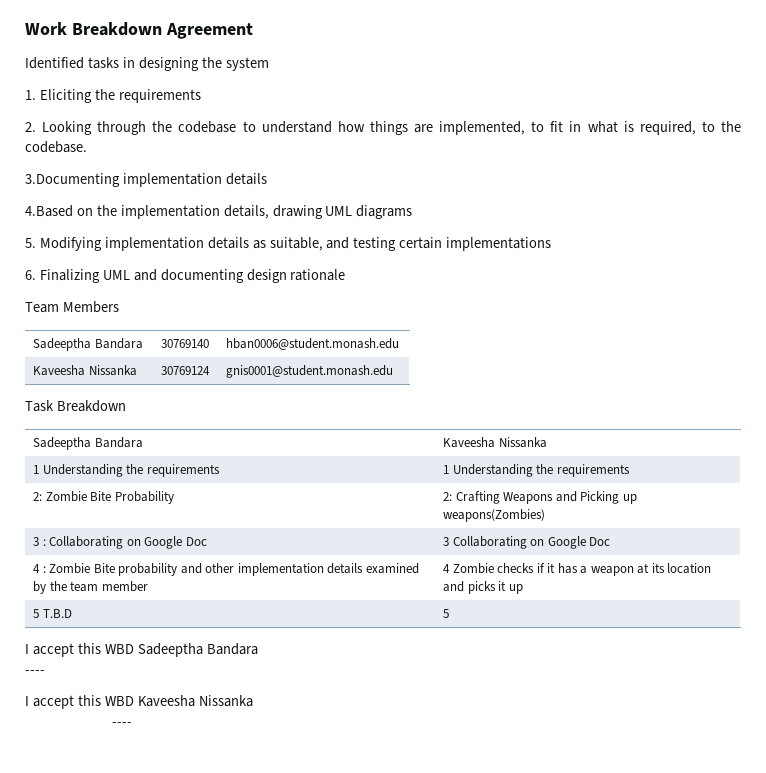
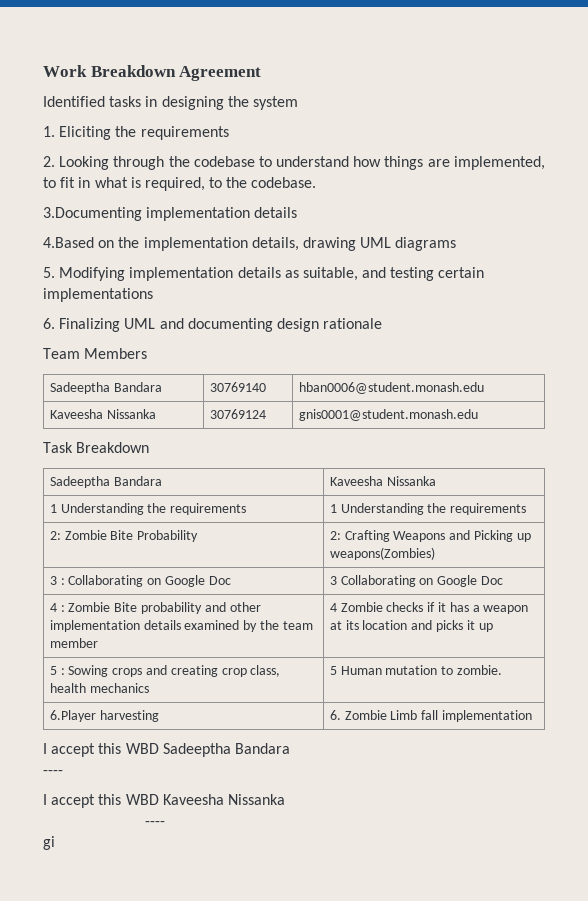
- 5 T.B.D | 5
+ 5 : Sowing crops and creating crop class, health mechanics | 5 Human mutation to zombie.
+ 6.Player harvesting | 6. Zombie Limb fall implementation
+ gi

